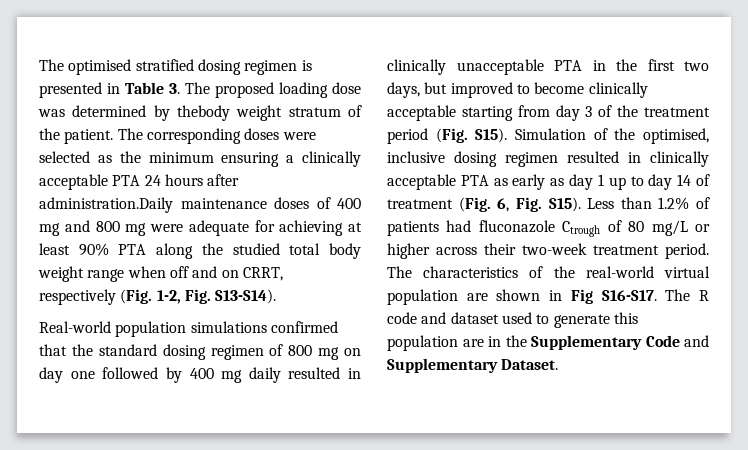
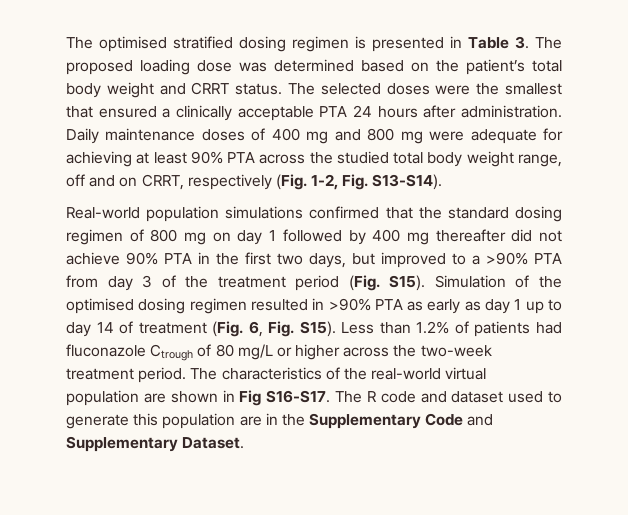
- The optimised stratified dosing regimen is presented in Table 3. The proposed loading dose was determined by thebody weight stratum of the patient. The corresponding doses were selected as the minimum ensuring a clinically acceptable PTA 24 hours after administration.Daily maintenance doses of 400 mg and 800 mg were adequate for achieving at least 90% PTA along the studied total body weight range when off and on CRRT, respectively (Fig. 1-2, Fig. S13-S14).
+ The optimised stratified dosing regimen is presented in Table 3. The proposed loading dose was determined based on the patient’s total body weight and CRRT status. The selected doses were the smallest that ensured a clinically acceptable PTA 24 hours after administration. Daily maintenance doses of 400 mg and 800 mg were adequate for achieving at least 90% PTA across the studied total body weight range, off and on CRRT, respectively (Fig. 1-2, Fig. S13-S14).
- Real-world population simulations confirmed that the standard dosing regimen of 800 mg on day one followed by 400 mg daily resulted in clinically unacceptable PTA in the first two days, but improved to become clinically acceptable starting from day 3 of the treatment period (Fig. S15).
+ Real-world population simulations confirmed that the standard dosing regimen of 800 mg on day 1 followed by 400 mg thereafter did not achieve 90% PTA in the first two days, but improved to a >90% PTA from day 3 of the treatment period (Fig. S15).
- Simulation of the optimised, inclusive dosing regimen resulted in clinically acceptable PTA as early as day 1 up to day 14 of treatment (Fig. 6, Fig. S15).
+ Simulation of the optimised dosing regimen resulted in >90% PTA as early as day 1 up to day 14 of treatment (Fig. 6, Fig. S15).
- Less than 1.2% of patients had fluconazole Ctrough of 80 mg/L or higher across their two-week treatment period.
+ Less than 1.2% of patients had fluconazole Ctrough of 80 mg/L or higher across the two-week treatment period.

